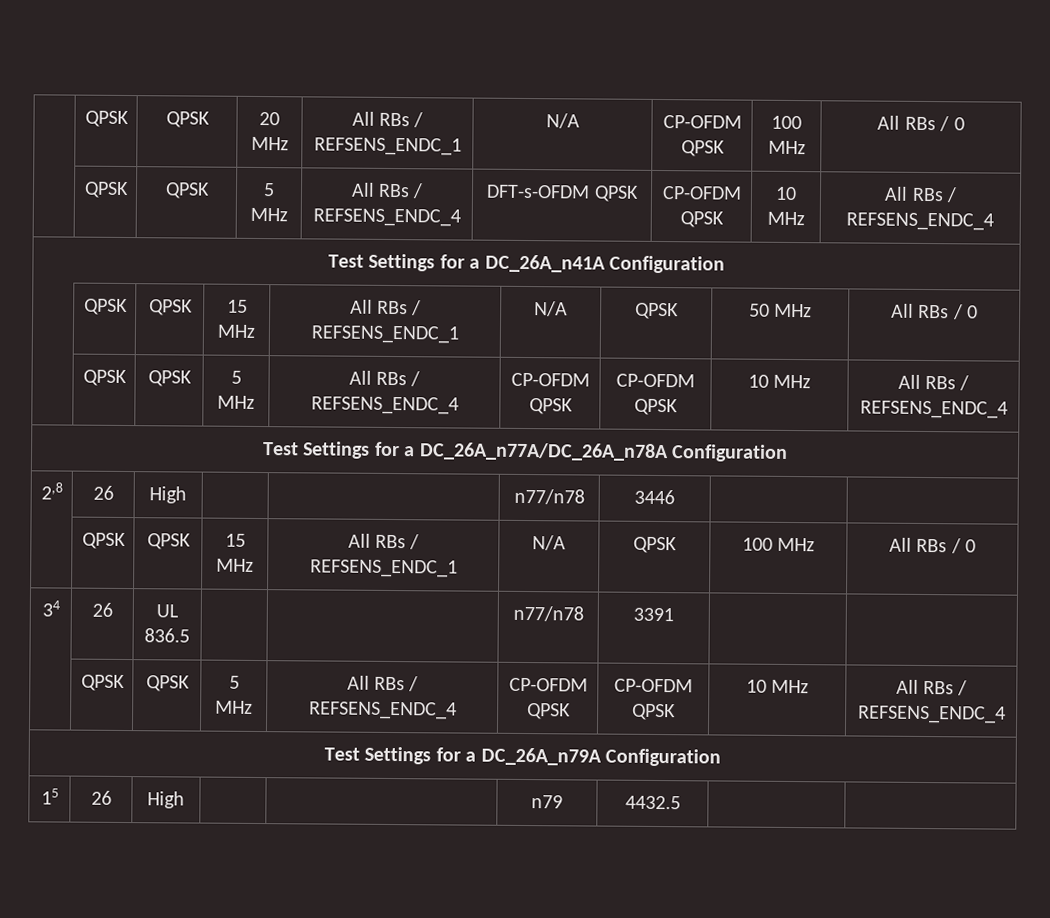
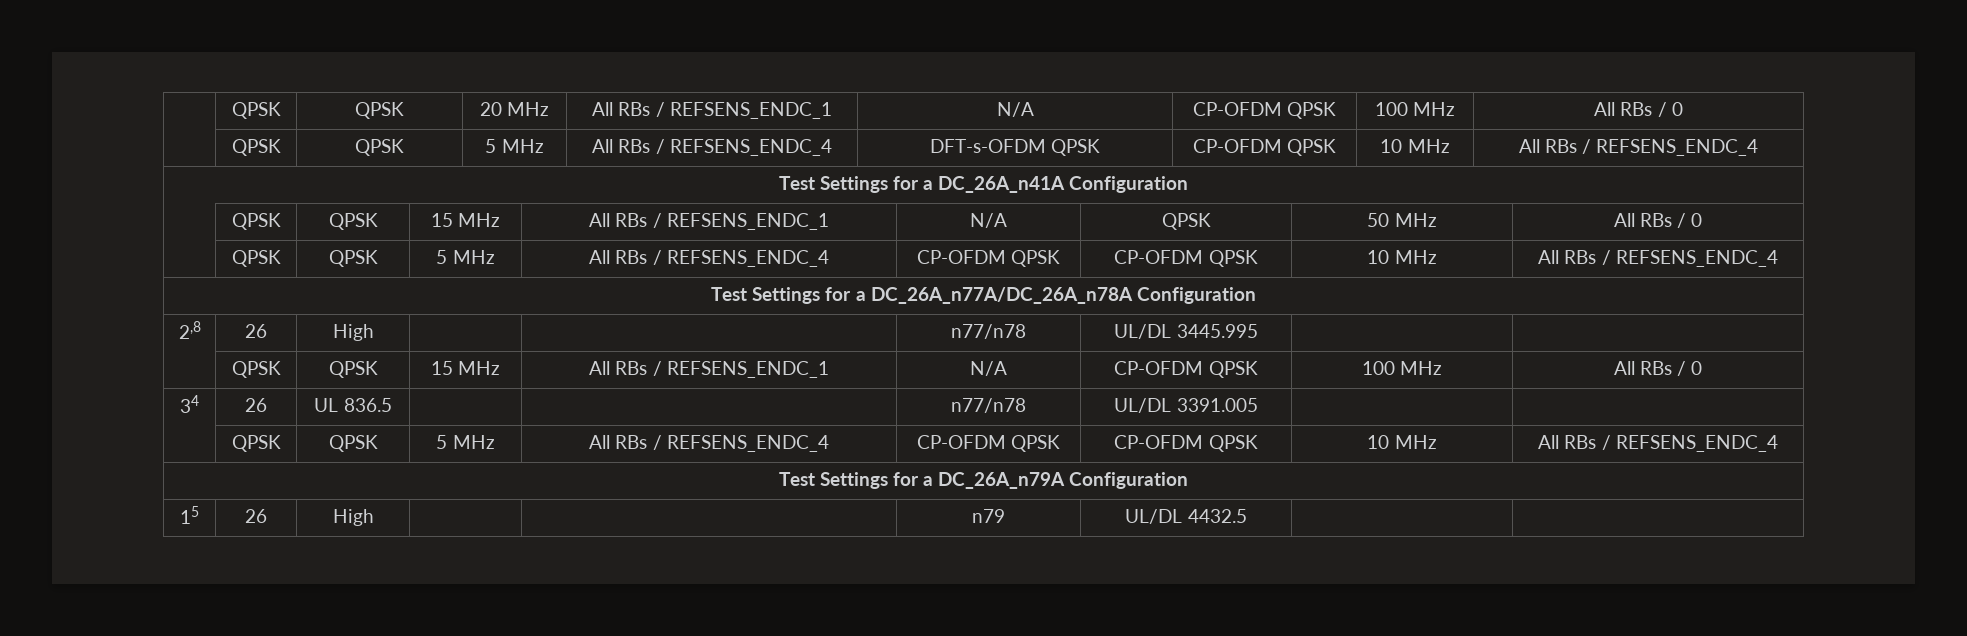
- 2,8 | 26 | High | | | n77/n78 | 3446 | |
- | QPSK | QPSK | 15 MHz | All RBs / REFSENS_ENDC_1 | N/A | QPSK | 100 MHz | All RBs / 0
+ 2,8 | 26 | High | | | n77/n78 | UL/DL 3445.995 | |
+ | QPSK | QPSK | 15 MHz | All RBs / REFSENS_ENDC_1 | N/A | CP-OFDM QPSK | 100 MHz | All RBs / 0
- 34 | 26 | UL 836.5 | | | n77/n78 | 3391 | |
+ 34 | 26 | UL 836.5 | | | n77/n78 | UL/DL 3391.005 | |
- 15 | 26 | High | | | n79 | 4432.5 | |
+ 15 | 26 | High | | | n79 | UL/DL 4432.5 | |

